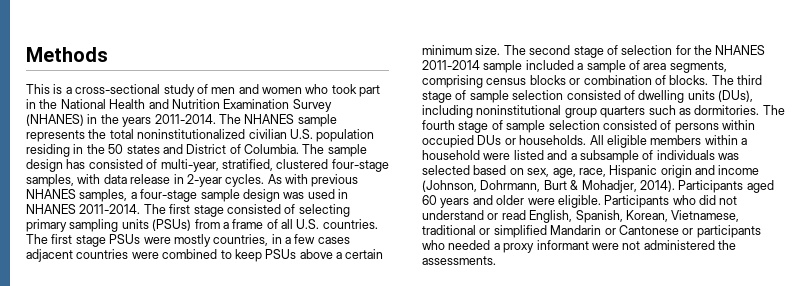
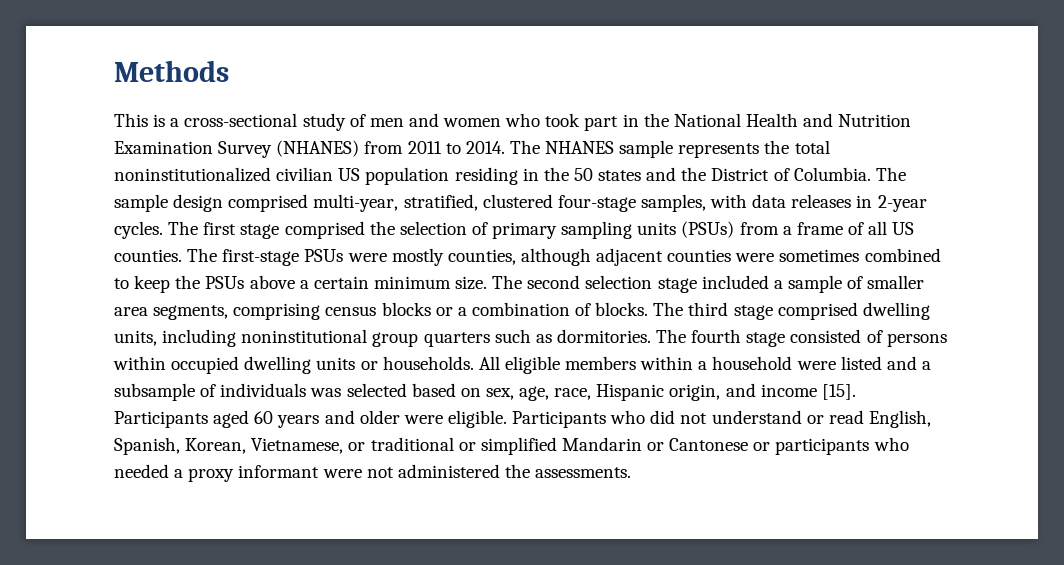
- This is a cross-sectional study of men and women who took part in the National Health and Nutrition Examination Survey (NHANES) in the years 2011-2014.
+ This is a cross-sectional study of men and women who took part in the National Health and Nutrition Examination Survey (NHANES) from 2011 to 2014.
- The NHANES sample represents the total noninstitutionalized civilian U.S. population residing in the 50 states and District of Columbia.
+ The NHANES sample represents the total noninstitutionalized civilian US population residing in the 50 states and the District of Columbia.
- The sample design has consisted of multi-year, stratified, clustered four-stage samples, with data release in 2-year cycles.
+ The sample design comprised multi-year, stratified, clustered four-stage samples, with data releases in 2-year cycles.
- As with previous NHANES samples, a four-stage sample design was used in NHANES 2011-2014. The first stage consisted of selecting primary sampling units (PSUs) from a frame of all U.S. countries. The first stage PSUs were mostly countries, in a few cases adjacent countries were combined to keep PSUs above a certain minimum size.
+ The first stage comprised the selection of primary sampling units (PSUs) from a frame of all US counties. The first-stage PSUs were mostly counties, although adjacent counties were sometimes combined to keep the PSUs above a certain minimum size.
- The second stage of selection for the NHANES 2011-2014 sample included a sample of area segments, comprising census blocks or combination of blocks.
+ The second selection stage included a sample of smaller area segments, comprising census blocks or a combination of blocks.
- The third stage of sample selection consisted of dwelling units (DUs), including noninstitutional group quarters such as dormitories.
+ The third stage comprised dwelling units, including noninstitutional group quarters such as dormitories.
- The fourth stage of sample selection consisted of persons within occupied DUs or households.
+ The fourth stage consisted of persons within occupied dwelling units or households.
- All eligible members within a household were listed and a subsample of individuals was selected based on sex, age, race, Hispanic origin and income (Johnson, Dohrmann, Burt & Mohadjer, 2014).
+ All eligible members within a household were listed and a subsample of individuals was selected based on sex, age, race, Hispanic origin, and income [15].
- Participants who did not understand or read English, Spanish, Korean, Vietnamese, traditional or simplified Mandarin or Cantonese or participants who needed a proxy informant were not administered the assessments.
+ Participants who did not understand or read English, Spanish, Korean, Vietnamese, or traditional or simplified Mandarin or Cantonese or participants who needed a proxy informant were not administered the assessments.

